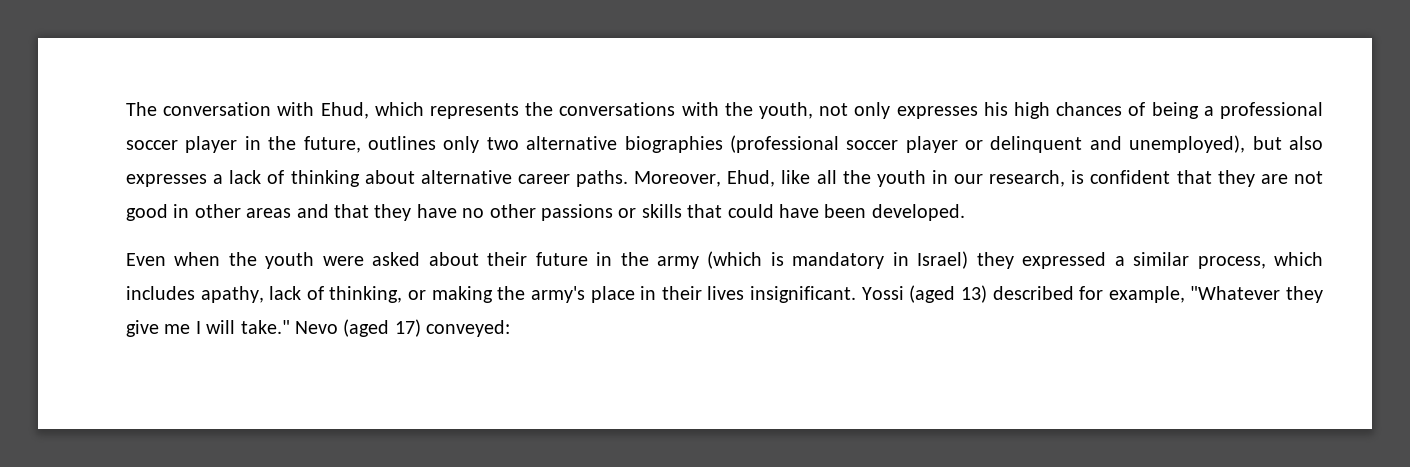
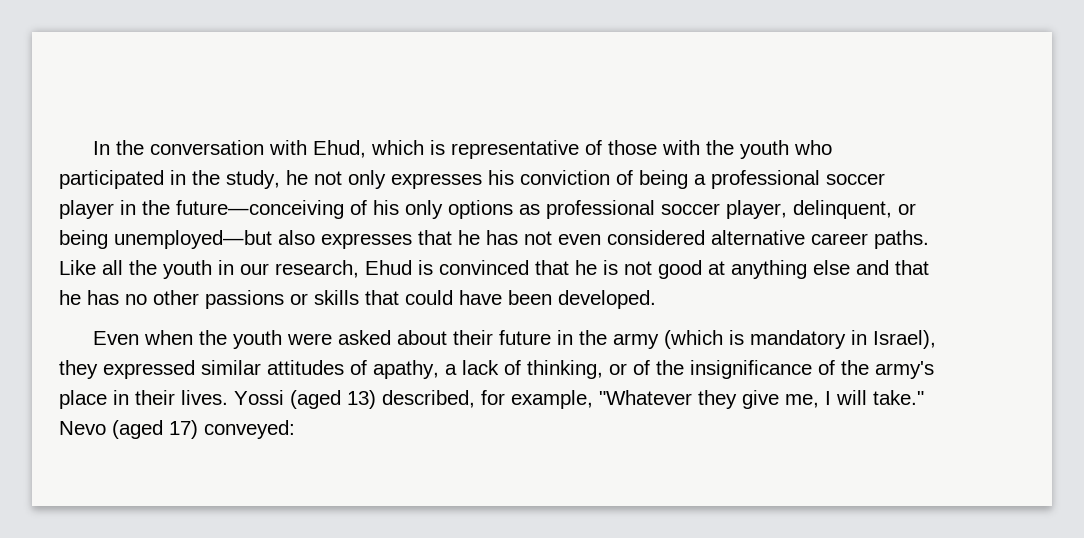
- The conversation with Ehud, which represents the conversations with the youth, not only expresses his high chances of being a professional soccer player in the future, outlines only two alternative biographies (professional soccer player or delinquent and unemployed), but also expresses a lack of thinking about alternative career paths. Moreover, Ehud, like all the youth in our research, is confident that they are not good in other areas and that they have no other passions or skills that could have been developed.
+ In the conversation with Ehud, which is representative of those with the youth who participated in the study, he not only expresses his conviction of being a professional soccer player in the future—conceiving of his only options as professional soccer player, delinquent, or being unemployed—but also expresses that he has not even considered alternative career paths. Like all the youth in our research, Ehud is convinced that he is not good at anything else and that he has no other passions or skills that could have been developed.
- Even when the youth were asked about their future in the army (which is mandatory in Israel) they expressed a similar process, which includes apathy, lack of thinking, or making the army's place in their lives insignificant.
+ Even when the youth were asked about their future in the army (which is mandatory in Israel), they expressed similar attitudes of apathy, a lack of thinking, or of the insignificance of the army's place in their lives.
- Yossi (aged 13) described for example, "Whatever they give me I will take."
+ Yossi (aged 13) described, for example, "Whatever they give me, I will take."

